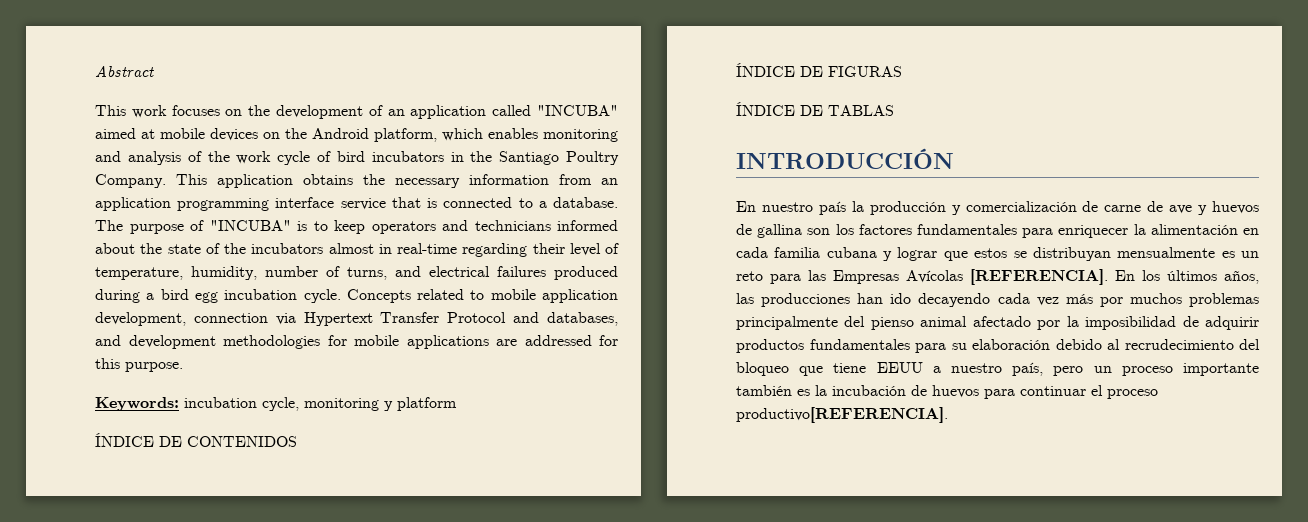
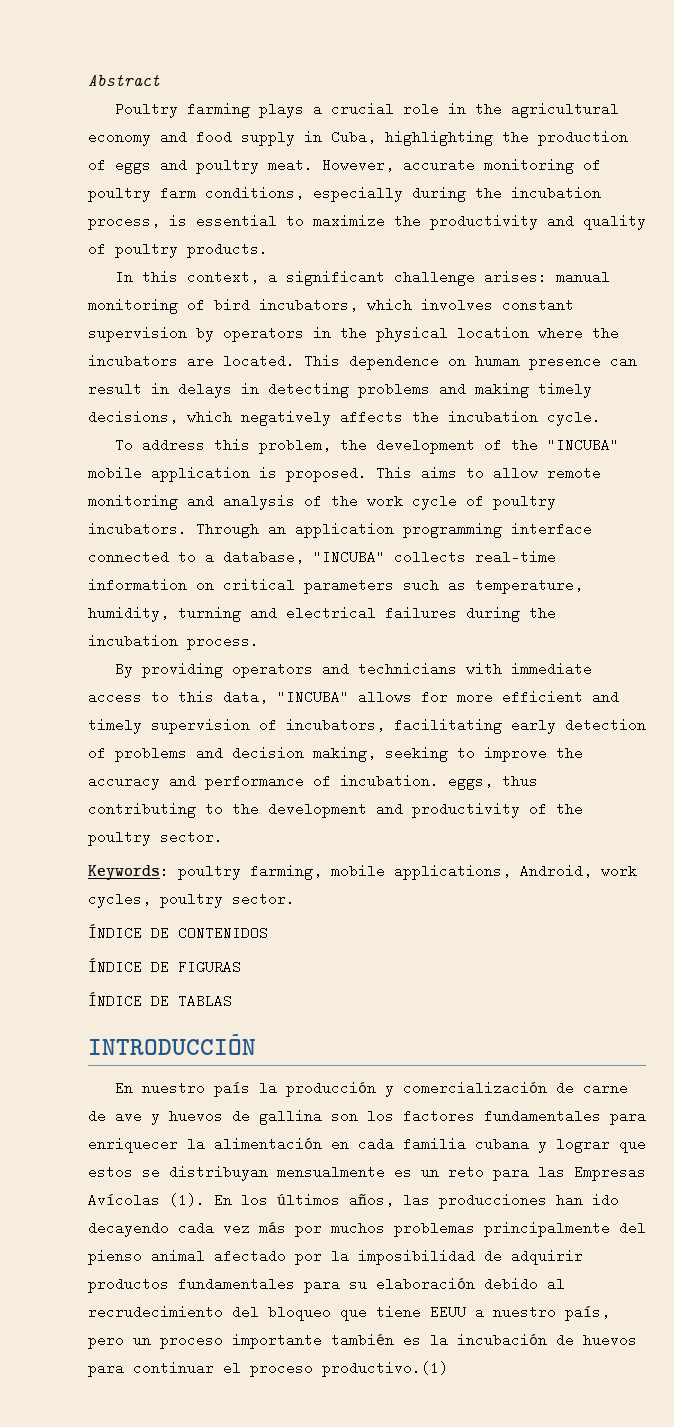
- This work focuses on the development of an application called "INCUBA" aimed at mobile devices on the Android platform, which enables monitoring and analysis of the work cycle of bird incubators in the Santiago Poultry Company. This application obtains the necessary information from an application programming interface service that is connected to a database. The purpose of "INCUBA" is to keep operators and technicians informed about the state of the incubators almost in real-time regarding their level of temperature, humidity, number of turns, and electrical failures produced during a bird egg incubation cycle. Concepts related to mobile application development, connection via Hypertext Transfer Protocol and databases, and development methodologies for mobile applications are addressed for this purpose.
- Keywords: incubation cycle, monitoring y platform
+ Poultry farming plays a crucial role in the agricultural economy and food supply in Cuba, highlighting the production of eggs and poultry meat. However, accurate monitoring of poultry farm conditions, especially during the incubation process, is essential to maximize the productivity and quality of poultry products.
+ In this context, a significant challenge arises: manual monitoring of bird incubators, which involves constant supervision by operators in the physical location where the incubators are located. This dependence on human presence can result in delays in detecting problems and making timely decisions, which negatively affects the incubation cycle.
+ To address this problem, the development of the "INCUBA" mobile application is proposed. This aims to allow remote monitoring and analysis of the work cycle of poultry incubators. Through an application programming interface connected to a database, "INCUBA" collects real-time information on critical parameters such as temperature, humidity, turning and electrical failures during the incubation process.
+ By providing operators and technicians with immediate access to this data, "INCUBA" allows for more efficient and timely supervision of incubators, facilitating early detection of problems and decision making, seeking to improve the accuracy and performance of incubation. eggs, thus contributing to the development and productivity of the poultry sector.
+ Keywords: poultry farming, mobile applications, Android, work cycles, poultry sector.
- En nuestro país la producción y comercialización de carne de ave y huevos de gallina son los factores fundamentales para enriquecer la alimentación en cada familia cubana y lograr que estos se distribuyan mensualmente es un reto para las Empresas Avícolas [REFERENCIA].
+ En nuestro país la producción y comercialización de carne de ave y huevos de gallina son los factores fundamentales para enriquecer la alimentación en cada familia cubana y lograr que estos se distribuyan mensualmente es un reto para las Empresas Avícolas (1).
- En los últimos años, las producciones han ido decayendo cada vez más por muchos problemas principalmente del pienso animal afectado por la imposibilidad de adquirir productos fundamentales para su elaboración debido al recrudecimiento del bloqueo que tiene EEUU a nuestro país, pero un proceso importante también es la incubación de huevos para continuar el proceso productivo[REFERENCIA].
+ En los últimos años, las producciones han ido decayendo cada vez más por muchos problemas principalmente del pienso animal afectado por la imposibilidad de adquirir productos fundamentales para su elaboración debido al recrudecimiento del bloqueo que tiene EEUU a nuestro país, pero un proceso importante también es la incubación de huevos para continuar el proceso productivo.(1)

